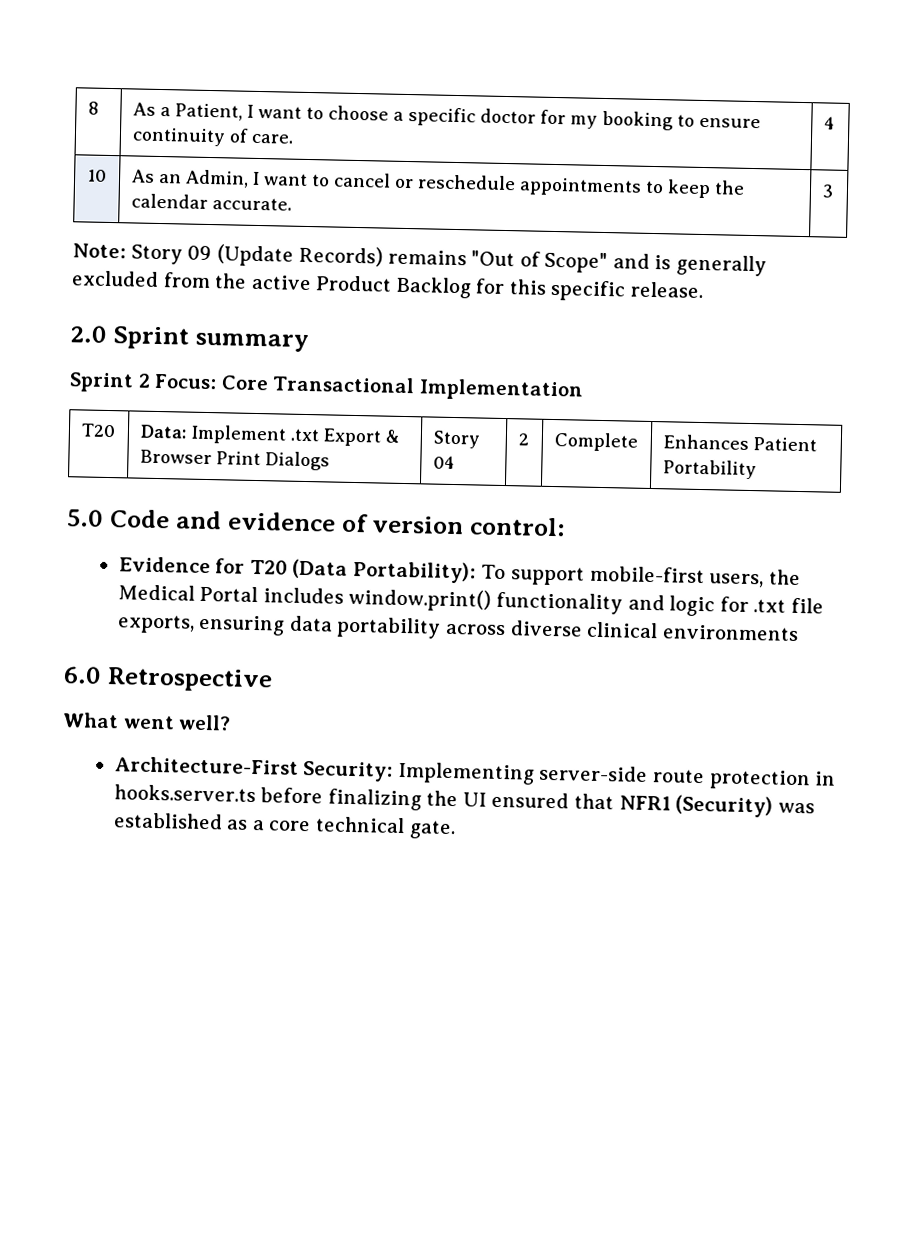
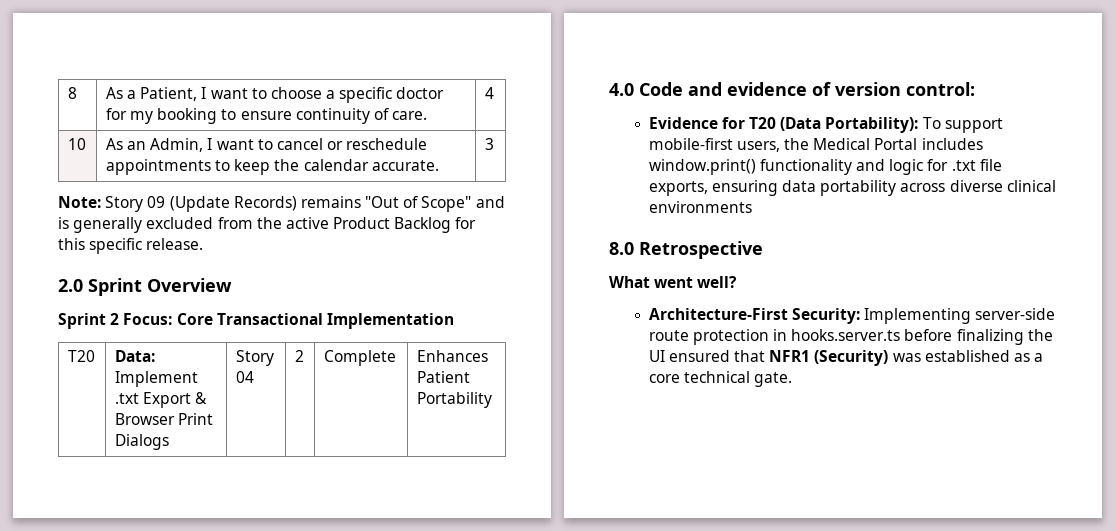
- 2.0 Sprint summary
+ 2.0 Sprint Overview
- 5.0 Code and evidence of version control:
+ 4.0 Code and evidence of version control:
- 6.0 Retrospective
+ 8.0 Retrospective

